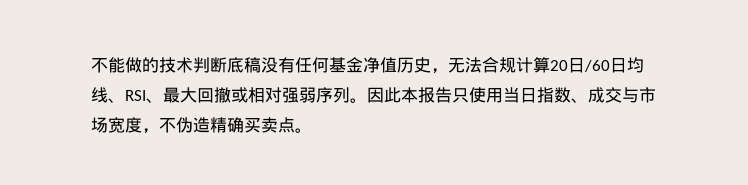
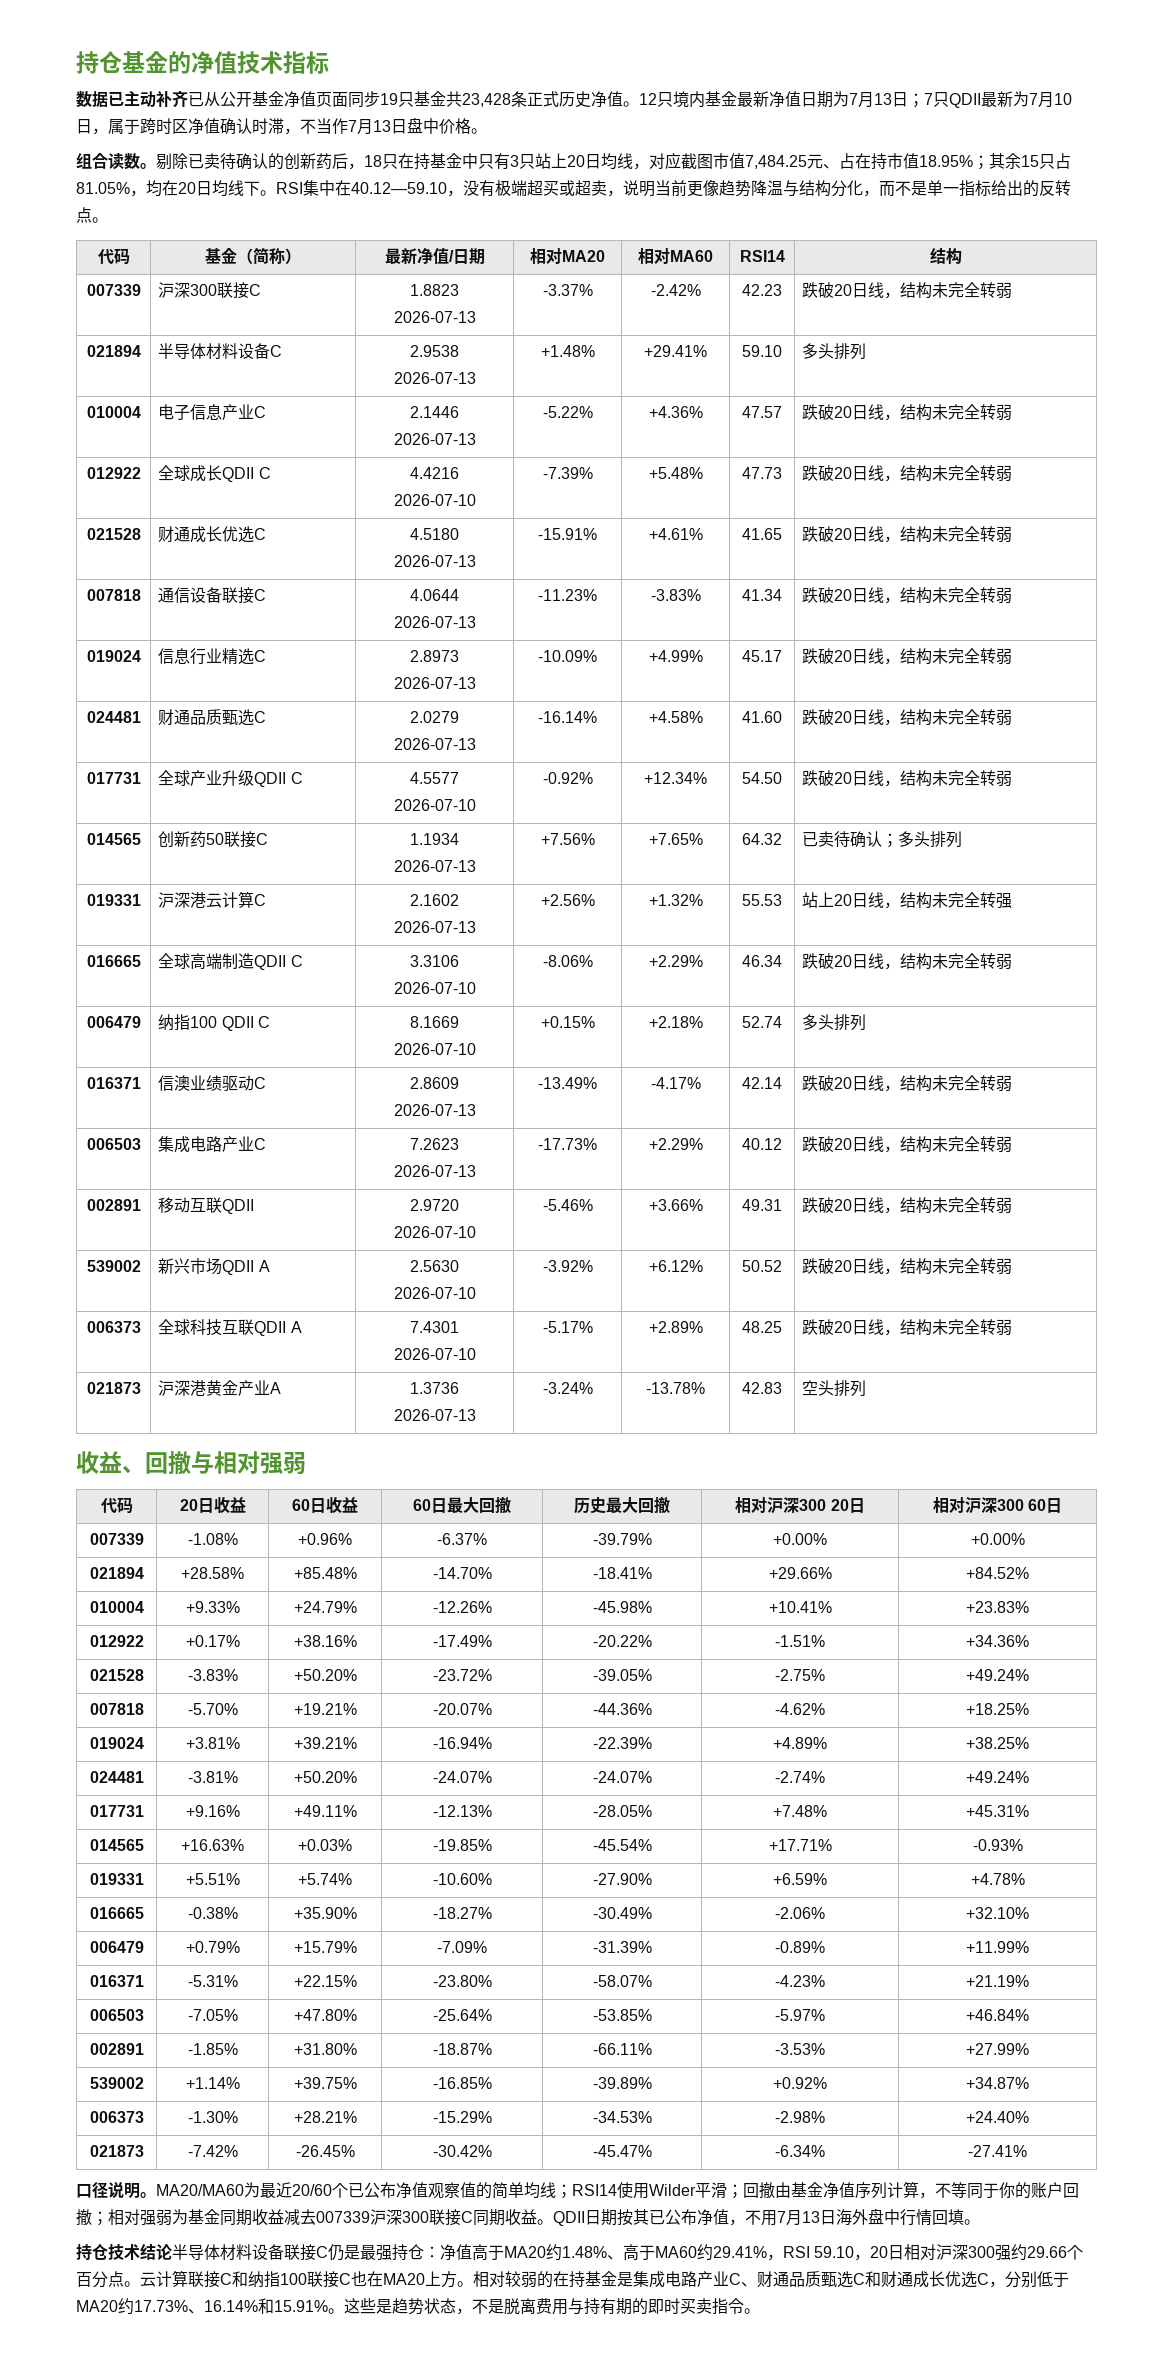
- 不能做的技术判断底稿没有任何基金净值历史，无法合规计算20日/60日均线、RSI、最大回撤或相对强弱序列。因此本报告只使用当日指数、成交与市场宽度，不伪造精确买卖点。
+ 持仓基金的净值技术指标
+ 数据已主动补齐已从公开基金净值页面同步19只基金共23,428条正式历史净值。12只境内基金最新净值日期为7月13日；7只QDII最新为7月10日，属于跨时区净值确认时滞，不当作7月13日盘中价格。
+ 组合读数。剔除已卖待确认的创新药后，18只在持基金中只有3只站上20日均线，对应截图市值7,484.25元、占在持市值18.95%；其余15只占81.05%，均在20日均线下。RSI集中在40.12—59.10，没有极端超买或超卖，说明当前更像趋势降温与结构分化，而不是单一指标给出的反转点。
+ 代码 | 基金（简称） | 最新净值/日期 | 相对MA20 | 相对MA60 | RSI14 | 结构
+ 007339 | 沪深300联接C | 1.8823
+ 2026-07-13 | -3.37% | -2.42% | 42.23 | 跌破20日线，结构未完全转弱
+ 021894 | 半导体材料设备C | 2.9538
+ 2026-07-13 | +1.48% | +29.41% | 59.10 | 多头排列
+ 010004 | 电子信息产业C | 2.1446
+ 2026-07-13 | -5.22% | +4.36% | 47.57 | 跌破20日线，结构未完全转弱
+ 012922 | 全球成长QDII C | 4.4216
+ 2026-07-10 | -7.39% | +5.48% | 47.73 | 跌破20日线，结构未完全转弱
+ 021528 | 财通成长优选C | 4.5180
+ 2026-07-13 | -15.91% | +4.61% | 41.65 | 跌破20日线，结构未完全转弱
+ 007818 | 通信设备联接C | 4.0644
+ 2026-07-13 | -11.23% | -3.83% | 41.34 | 跌破20日线，结构未完全转弱
+ 019024 | 信息行业精选C | 2.8973
+ 2026-07-13 | -10.09% | +4.99% | 45.17 | 跌破20日线，结构未完全转弱
+ 024481 | 财通品质甄选C | 2.0279
+ 2026-07-13 | -16.14% | +4.58% | 41.60 | 跌破20日线，结构未完全转弱
+ 017731 | 全球产业升级QDII C | 4.5577
+ 2026-07-10 | -0.92% | +12.34% | 54.50 | 跌破20日线，结构未完全转弱
+ 014565 | 创新药50联接C | 1.1934
+ 2026-07-13 | +7.56% | +7.65% | 64.32 | 已卖待确认；多头排列
+ 019331 | 沪深港云计算C | 2.1602
+ 2026-07-13 | +2.56% | +1.32% | 55.53 | 站上20日线，结构未完全转强
+ 016665 | 全球高端制造QDII C | 3.3106
+ 2026-07-10 | -8.06% | +2.29% | 46.34 | 跌破20日线，结构未完全转弱
+ 006479 | 纳指100 QDII C | 8.1669
+ 2026-07-10 | +0.15% | +2.18% | 52.74 | 多头排列
+ 016371 | 信澳业绩驱动C | 2.8609
+ 2026-07-13 | -13.49% | -4.17% | 42.14 | 跌破20日线，结构未完全转弱
+ 006503 | 集成电路产业C | 7.2623
+ 2026-07-13 | -17.73% | +2.29% | 40.12 | 跌破20日线，结构未完全转弱
+ 002891 | 移动互联QDII | 2.9720
+ 2026-07-10 | -5.46% | +3.66% | 49.31 | 跌破20日线，结构未完全转弱
+ 539002 | 新兴市场QDII A | 2.5630
+ 2026-07-10 | -3.92% | +6.12% | 50.52 | 跌破20日线，结构未完全转弱
+ 006373 | 全球科技互联QDII A | 7.4301
+ 2026-07-10 | -5.17% | +2.89% | 48.25 | 跌破20日线，结构未完全转弱
+ 021873 | 沪深港黄金产业A | 1.3736
+ 2026-07-13 | -3.24% | -13.78% | 42.83 | 空头排列
+ 收益、回撤与相对强弱
+ 代码 | 20日收益 | 60日收益 | 60日最大回撤 | 历史最大回撤 | 相对沪深300 20日 | 相对沪深300 60日
+ 007339 | -1.08% | +0.96% | -6.37% | -39.79% | +0.00% | +0.00%
+ 021894 | +28.58% | +85.48% | -14.70% | -18.41% | +29.66% | +84.52%
+ 010004 | +9.33% | +24.79% | -12.26% | -45.98% | +10.41% | +23.83%
+ 012922 | +0.17% | +38.16% | -17.49% | -20.22% | -1.51% | +34.36%
+ 021528 | -3.83% | +50.20% | -23.72% | -39.05% | -2.75% | +49.24%
+ 007818 | -5.70% | +19.21% | -20.07% | -44.36% | -4.62% | +18.25%
+ 019024 | +3.81% | +39.21% | -16.94% | -22.39% | +4.89% | +38.25%
+ 024481 | -3.81% | +50.20% | -24.07% | -24.07% | -2.74% | +49.24%
+ 017731 | +9.16% | +49.11% | -12.13% | -28.05% | +7.48% | +45.31%
+ 014565 | +16.63% | +0.03% | -19.85% | -45.54% | +17.71% | -0.93%
+ 019331 | +5.51% | +5.74% | -10.60% | -27.90% | +6.59% | +4.78%
+ 016665 | -0.38% | +35.90% | -18.27% | -30.49% | -2.06% | +32.10%
+ 006479 | +0.79% | +15.79% | -7.09% | -31.39% | -0.89% | +11.99%
+ 016371 | -5.31% | +22.15% | -23.80% | -58.07% | -4.23% | +21.19%
+ 006503 | -7.05% | +47.80% | -25.64% | -53.85% | -5.97% | +46.84%
+ 002891 | -1.85% | +31.80% | -18.87% | -66.11% | -3.53% | +27.99%
+ 539002 | +1.14% | +39.75% | -16.85% | -39.89% | +0.92% | +34.87%
+ 006373 | -1.30% | +28.21% | -15.29% | -34.53% | -2.98% | +24.40%
+ 021873 | -7.42% | -26.45% | -30.42% | -45.47% | -6.34% | -27.41%
+ 口径说明。MA20/MA60为最近20/60个已公布净值观察值的简单均线；RSI14使用Wilder平滑；回撤由基金净值序列计算，不等同于你的账户回撤；相对强弱为基金同期收益减去007339沪深300联接C同期收益。QDII日期按其已公布净值，不用7月13日海外盘中行情回填。
+ 持仓技术结论半导体材料设备联接C仍是最强持仓：净值高于MA20约1.48%、高于MA60约29.41%，RSI 59.10，20日相对沪深300强约29.66个百分点。云计算联接C和纳指100联接C也在MA20上方。相对较弱的在持基金是集成电路产业C、财通品质甄选C和财通成长优选C，分别低于MA20约17.73%、16.14%和15.91%。这些是趋势状态，不是脱离费用与持有期的即时买卖指令。

